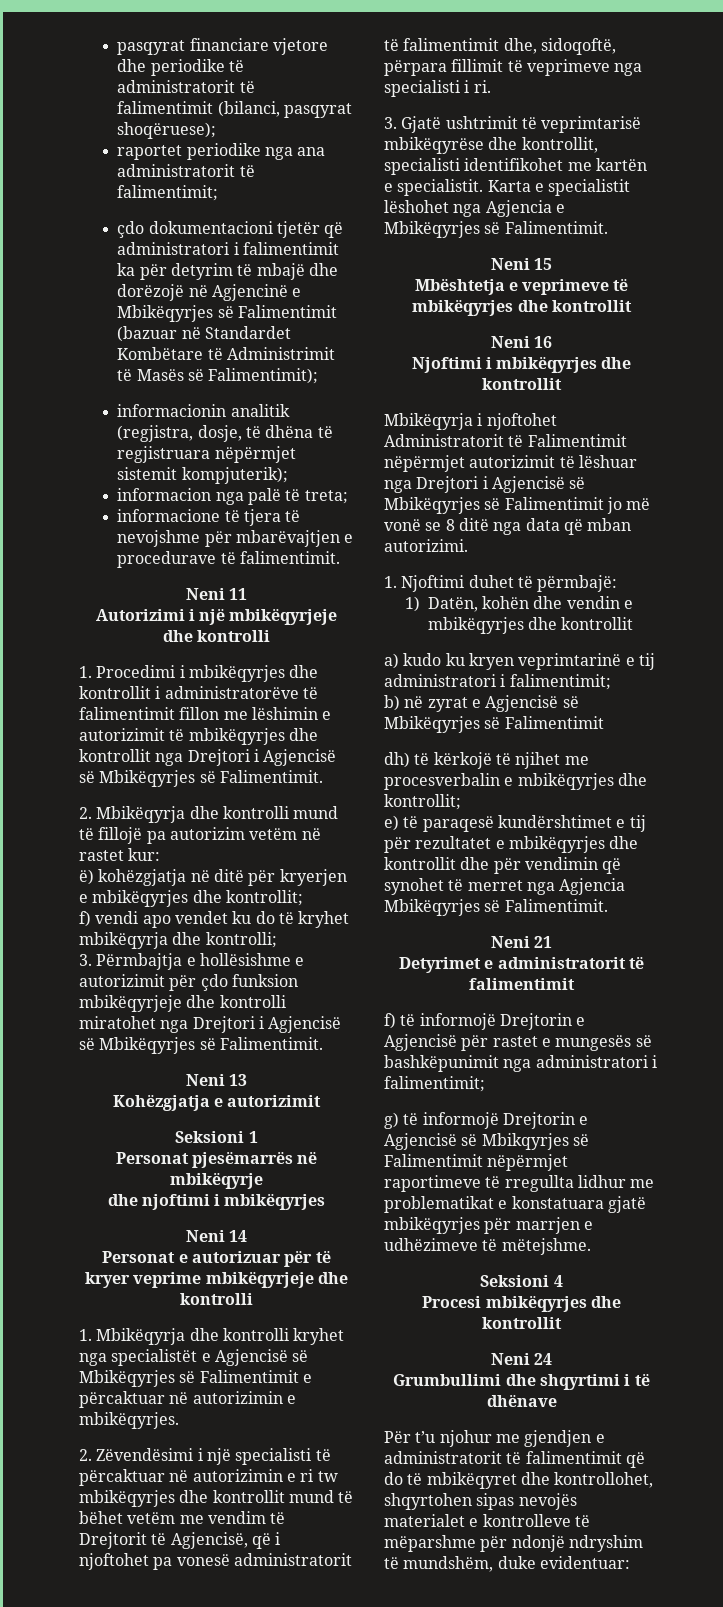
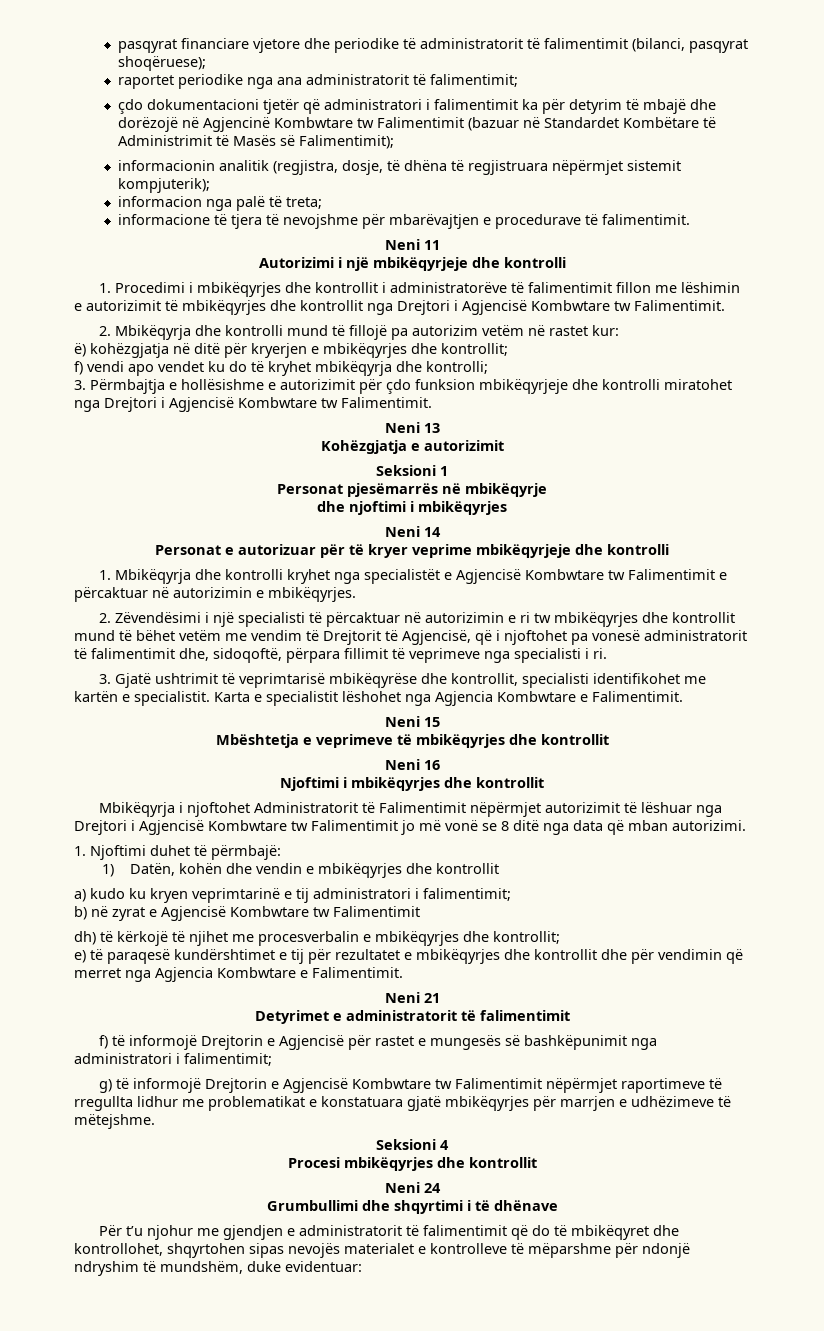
- çdo dokumentacioni tjetër që administratori i falimentimit ka për detyrim të mbajë dhe dorëzojë në Agjencinë e Mbikëqyrjes së Falimentimit (bazuar në Standardet Kombëtare të Administrimit të Masës së Falimentimit);
+ çdo dokumentacioni tjetër që administratori i falimentimit ka për detyrim të mbajë dhe dorëzojë në Agjencinë Kombwtare tw Falimentimit (bazuar në Standardet Kombëtare të Administrimit të Masës së Falimentimit);
- 1. Procedimi i mbikëqyrjes dhe kontrollit i administratorëve të falimentimit fillon me lëshimin e autorizimit të mbikëqyrjes dhe kontrollit nga Drejtori i Agjencisë së Mbikëqyrjes së Falimentimit.
+ 1. Procedimi i mbikëqyrjes dhe kontrollit i administratorëve të falimentimit fillon me lëshimin e autorizimit të mbikëqyrjes dhe kontrollit nga Drejtori i Agjencisë Kombwtare tw Falimentimit.
- 3. Përmbajtja e hollësishme e autorizimit për çdo funksion mbikëqyrjeje dhe kontrolli miratohet nga Drejtori i Agjencisë së Mbikëqyrjes së Falimentimit.
+ 3. Përmbajtja e hollësishme e autorizimit për çdo funksion mbikëqyrjeje dhe kontrolli miratohet nga Drejtori i Agjencisë Kombwtare tw Falimentimit.
- 1. Mbikëqyrja dhe kontrolli kryhet nga specialistët e Agjencisë së Mbikëqyrjes së Falimentimit e përcaktuar në autorizimin e mbikëqyrjes.
+ 1. Mbikëqyrja dhe kontrolli kryhet nga specialistët e Agjencisë Kombwtare tw Falimentimit e përcaktuar në autorizimin e mbikëqyrjes.
- Karta e specialistit lëshohet nga Agjencia e Mbikëqyrjes së Falimentimit.
+ Karta e specialistit lëshohet nga Agjencia Kombwtare e Falimentimit.
- Mbikëqyrja i njoftohet Administratorit të Falimentimit nëpërmjet autorizimit të lëshuar nga Drejtori i Agjencisë së Mbikëqyrjes së Falimentimit jo më vonë se 8 ditë nga data që mban autorizimi.
+ Mbikëqyrja i njoftohet Administratorit të Falimentimit nëpërmjet autorizimit të lëshuar nga Drejtori i Agjencisë Kombwtare tw Falimentimit jo më vonë se 8 ditë nga data që mban autorizimi.
- b) në zyrat e Agjencisë së Mbikëqyrjes së Falimentimit
+ b) në zyrat e Agjencisë Kombwtare tw Falimentimit
- e) të paraqesë kundërshtimet e tij për rezultatet e mbikëqyrjes dhe kontrollit dhe për vendimin që synohet të merret nga Agjencia Mbikëqyrjes së Falimentimit.
+ e) të paraqesë kundërshtimet e tij për rezultatet e mbikëqyrjes dhe kontrollit dhe për vendimin që merret nga Agjencia Kombwtare e Falimentimit.
- g) të informojë Drejtorin e Agjencisë së Mbikqyrjes së Falimentimit nëpërmjet raportimeve të rregullta lidhur me problematikat e konstatuara gjatë mbikëqyrjes për marrjen e udhëzimeve të mëtejshme.
+ g) të informojë Drejtorin e Agjencisë Kombwtare tw Falimentimit nëpërmjet raportimeve të rregullta lidhur me problematikat e konstatuara gjatë mbikëqyrjes për marrjen e udhëzimeve të mëtejshme.

